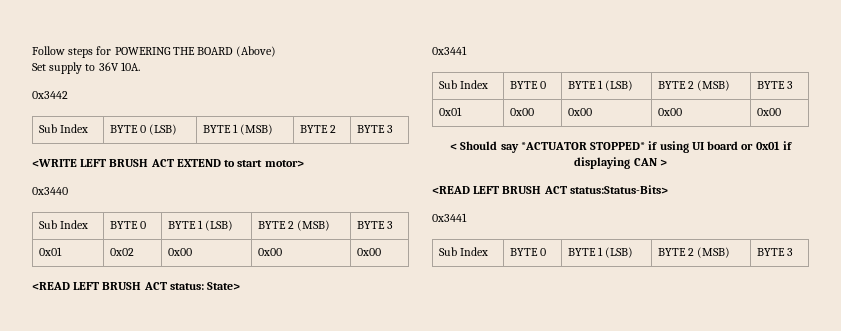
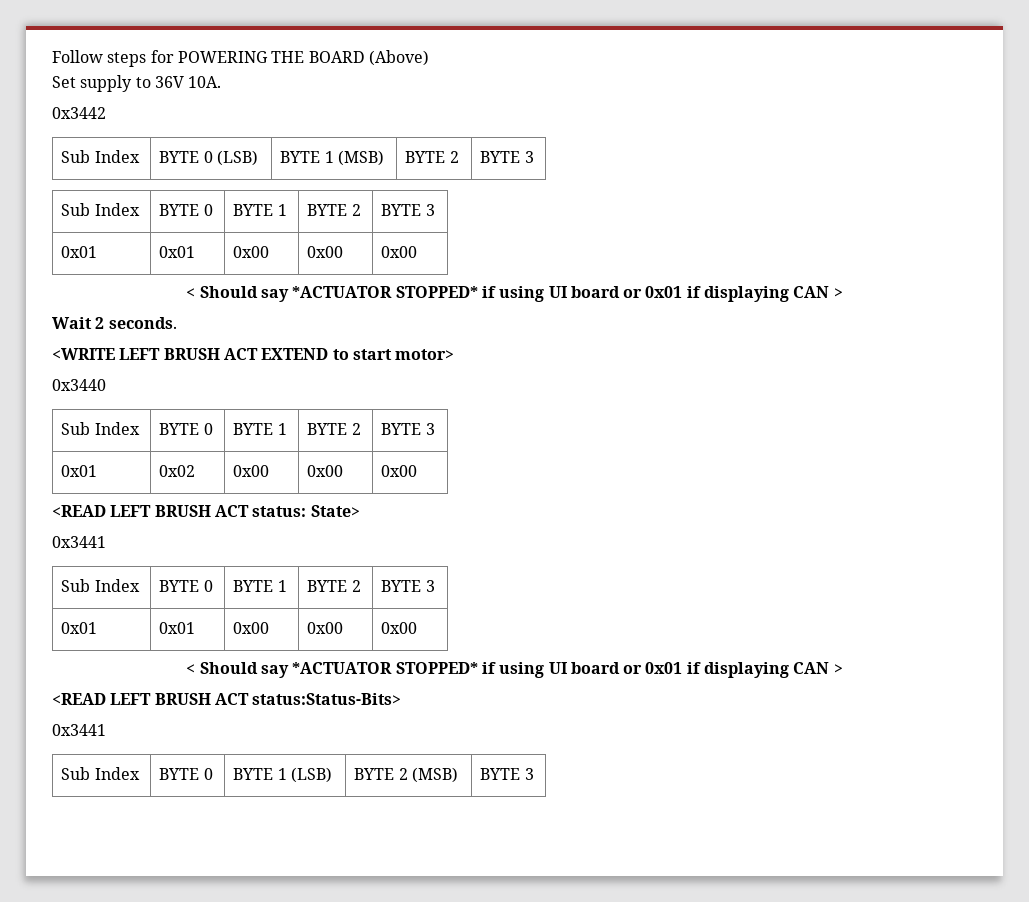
  Sub Index | BYTE 0 (LSB) | BYTE 1 (MSB) | BYTE 2 | BYTE 3
+ Sub Index | BYTE 0 | BYTE 1 | BYTE 2 | BYTE 3
+ 0x01 | 0x01 | 0x00 | 0x00 | 0x00
+ < Should say *ACTUATOR STOPPED* if using UI board or 0x01 if displaying CAN >
+ Wait 2 seconds.
  0x3440
- Sub Index | BYTE 0 | BYTE 1 (LSB) | BYTE 2 (MSB) | BYTE 3
+ Sub Index | BYTE 0 | BYTE 1 | BYTE 2 | BYTE 3
  <READ LEFT BRUSH ACT status: State>
  0x3441
- Sub Index | BYTE 0 | BYTE 1 (LSB) | BYTE 2 (MSB) | BYTE 3
- 0x01 | 0x00 | 0x00 | 0x00 | 0x00
+ Sub Index | BYTE 0 | BYTE 1 | BYTE 2 | BYTE 3
+ 0x01 | 0x01 | 0x00 | 0x00 | 0x00

